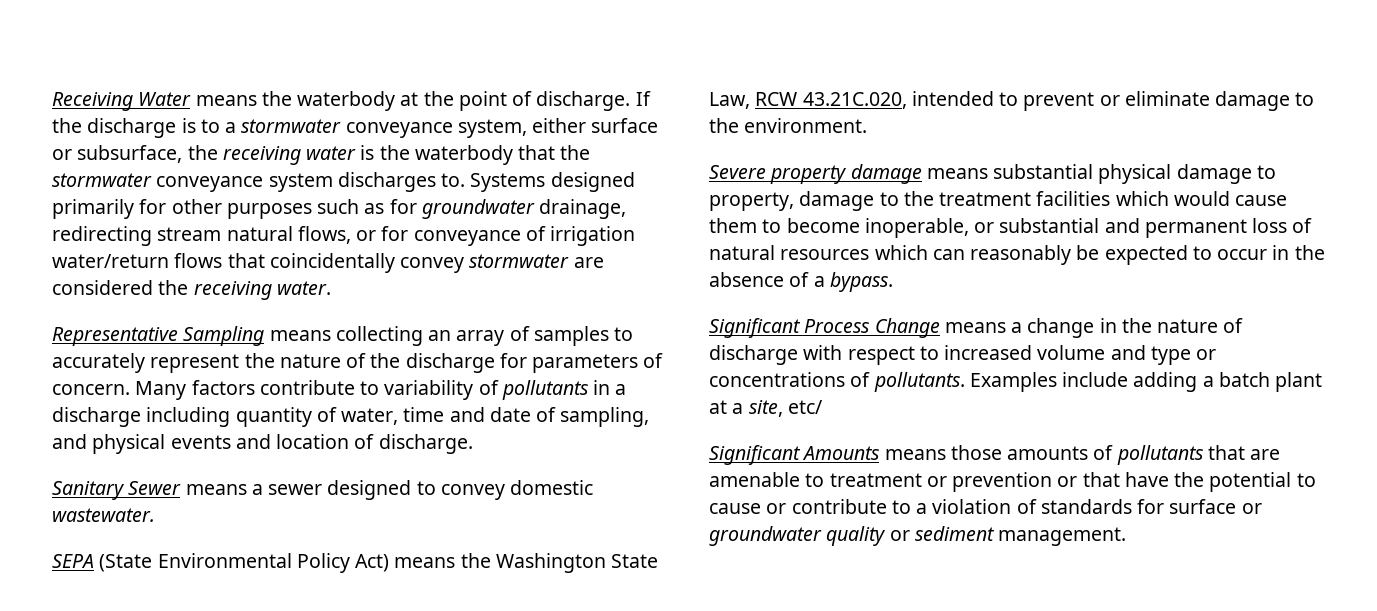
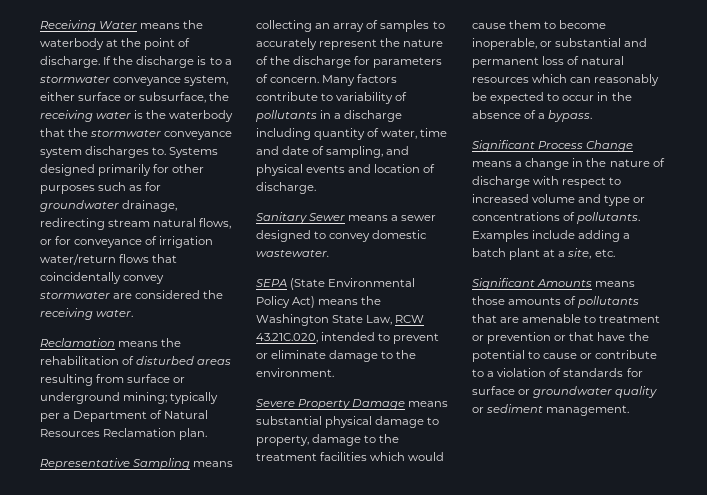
+ Reclamation means the rehabilitation of disturbed areas resulting from surface or underground mining; typically per a Department of Natural Resources Reclamation plan.
- Severe property damage means substantial physical damage to property, damage to the treatment facilities which would cause them to become inoperable, or substantial and permanent loss of natural resources which can reasonably be expected to occur in the absence of a bypass.
+ Severe Property Damage means substantial physical damage to property, damage to the treatment facilities which would cause them to become inoperable, or substantial and permanent loss of natural resources which can reasonably be expected to occur in the absence of a bypass.
- Examples include adding a batch plant at a site, etc/
+ Examples include adding a batch plant at a site, etc.

